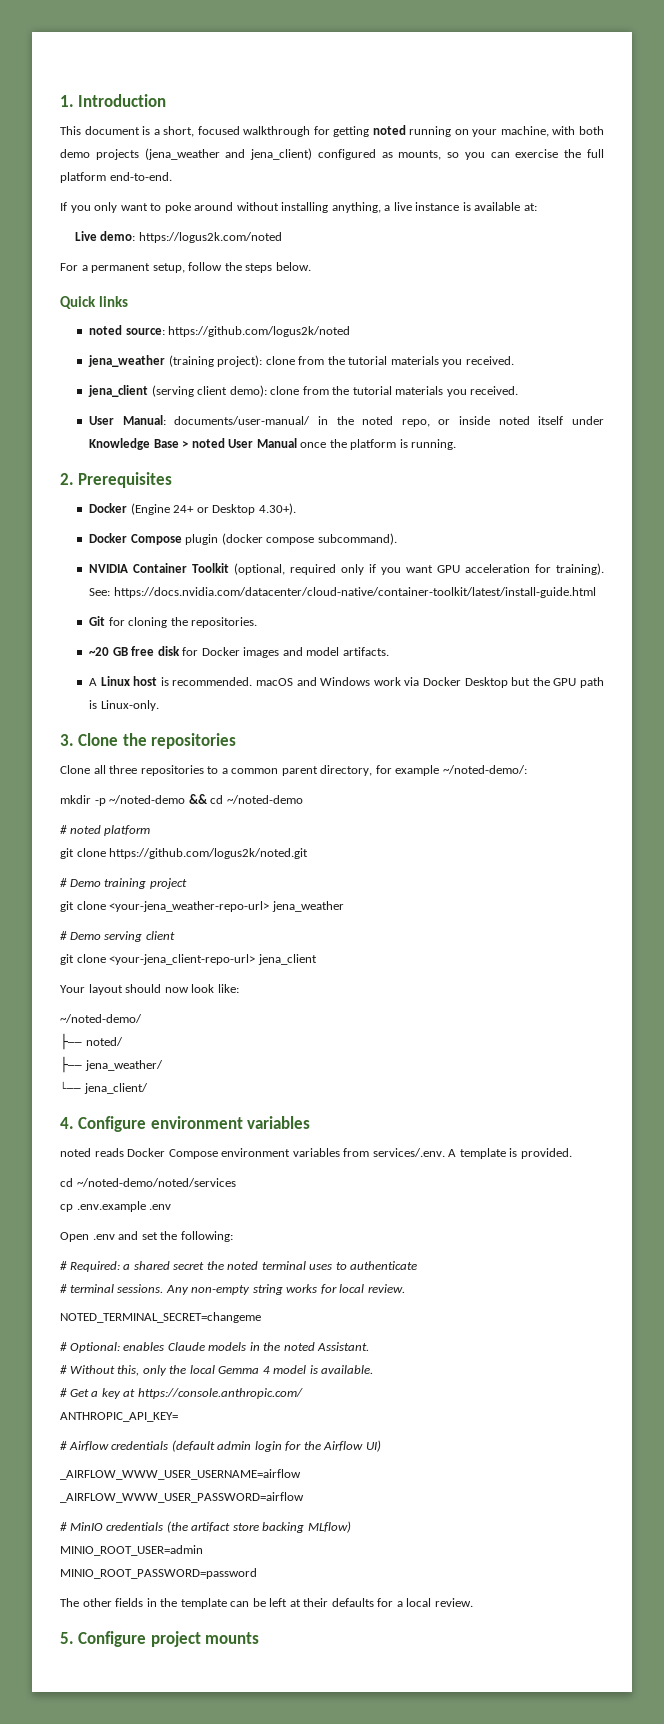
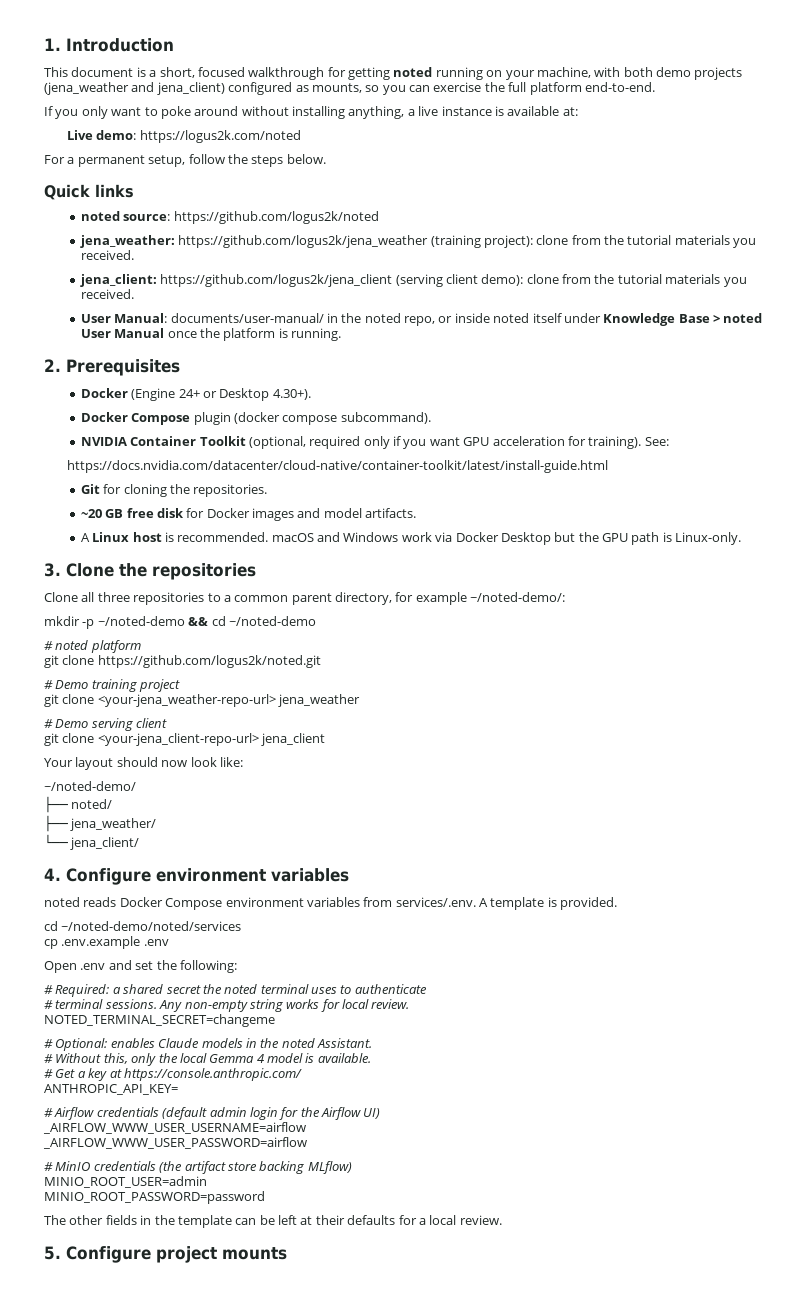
- jena_weather (training project): clone from the tutorial materials you received.
+ jena_weather: https://github.com/logus2k/jena_weather (training project): clone from the tutorial materials you received.
- jena_client (serving client demo): clone from the tutorial materials you received.
+ jena_client: https://github.com/logus2k/jena_client (serving client demo): clone from the tutorial materials you received.
- See: https://docs.nvidia.com/datacenter/cloud-native/container-toolkit/latest/install-guide.html
+ See:
+ https://docs.nvidia.com/datacenter/cloud-native/container-toolkit/latest/install-guide.html

